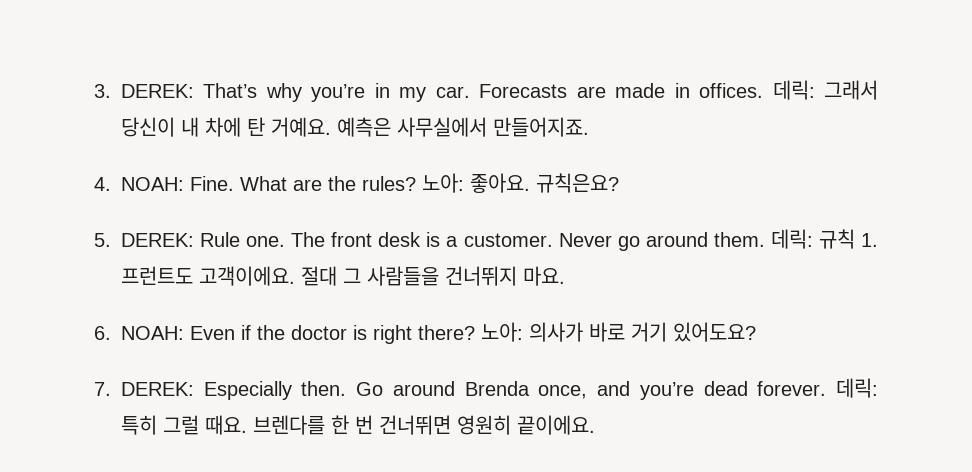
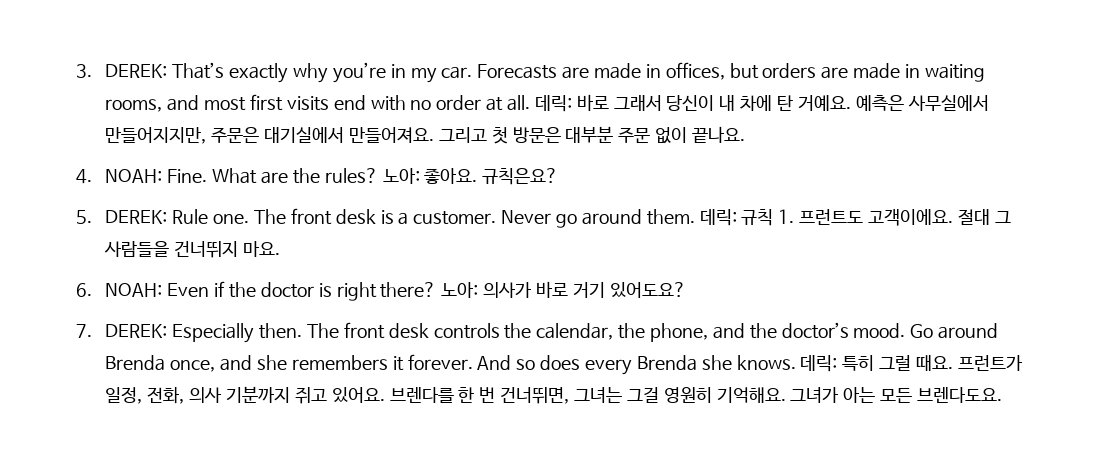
- 3. DEREK: That’s why you’re in my car.
+ 3. DEREK: That’s exactly why you’re in my car.
- Forecasts are made in offices. 데릭: 그래서 당신이 내 차에 탄 거예요.
+ Forecasts are made in offices, but orders are made in waiting rooms, and most first visits end with no order at all. 데릭: 바로 그래서 당신이 내 차에 탄 거예요.
- 예측은 사무실에서 만들어지죠.
+ 예측은 사무실에서 만들어지지만, 주문은 대기실에서 만들어져요. 그리고 첫 방문은 대부분 주문 없이 끝나요.
+ The front desk controls the calendar, the phone, and the doctor’s mood.
- Go around Brenda once, and you’re dead forever. 데릭: 특히 그럴 때요. 브렌다를 한 번 건너뛰면 영원히 끝이에요.
+ Go around Brenda once, and she remembers it forever. And so does every Brenda she knows. 데릭: 특히 그럴 때요. 프런트가 일정, 전화, 의사 기분까지 쥐고 있어요. 브렌다를 한 번 건너뛰면, 그녀는 그걸 영원히 기억해요. 그녀가 아는 모든 브렌다도요.

